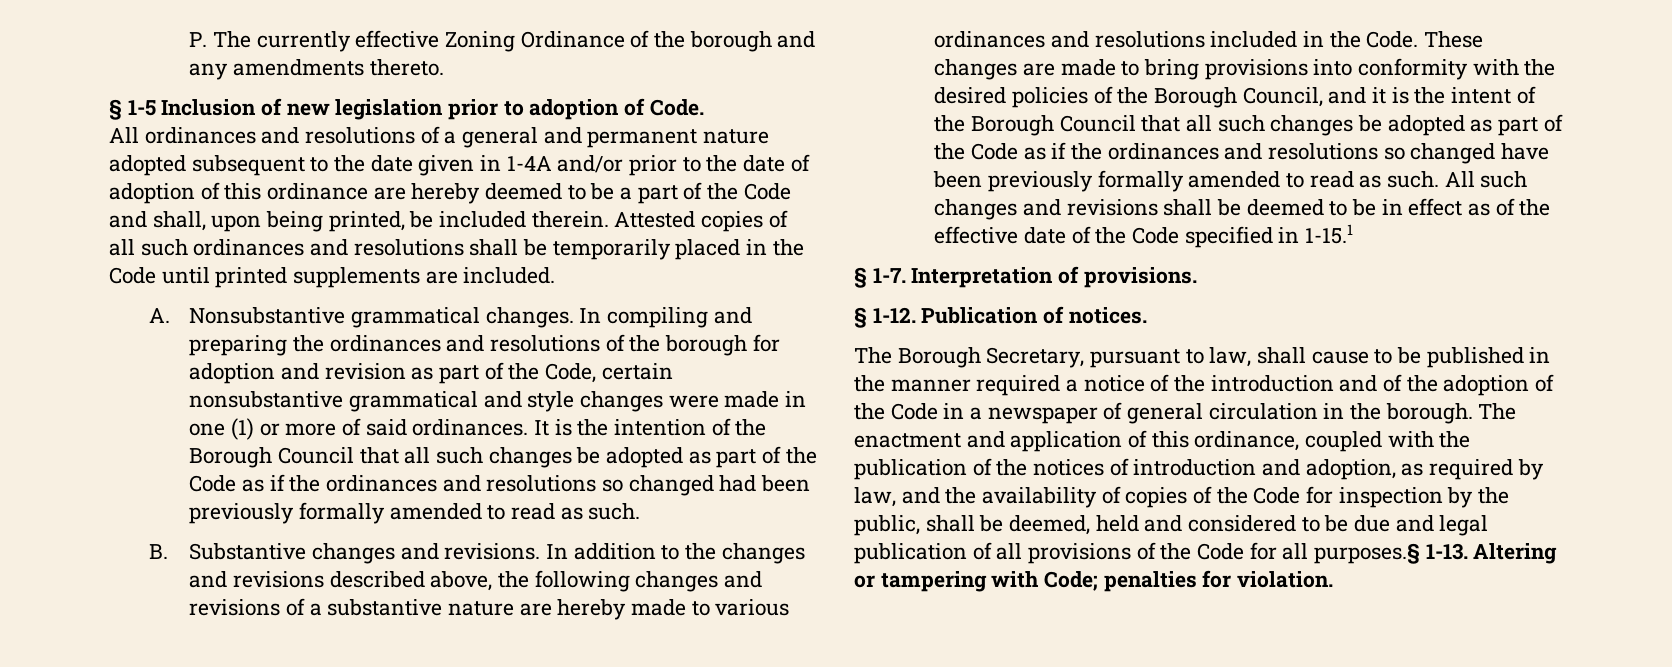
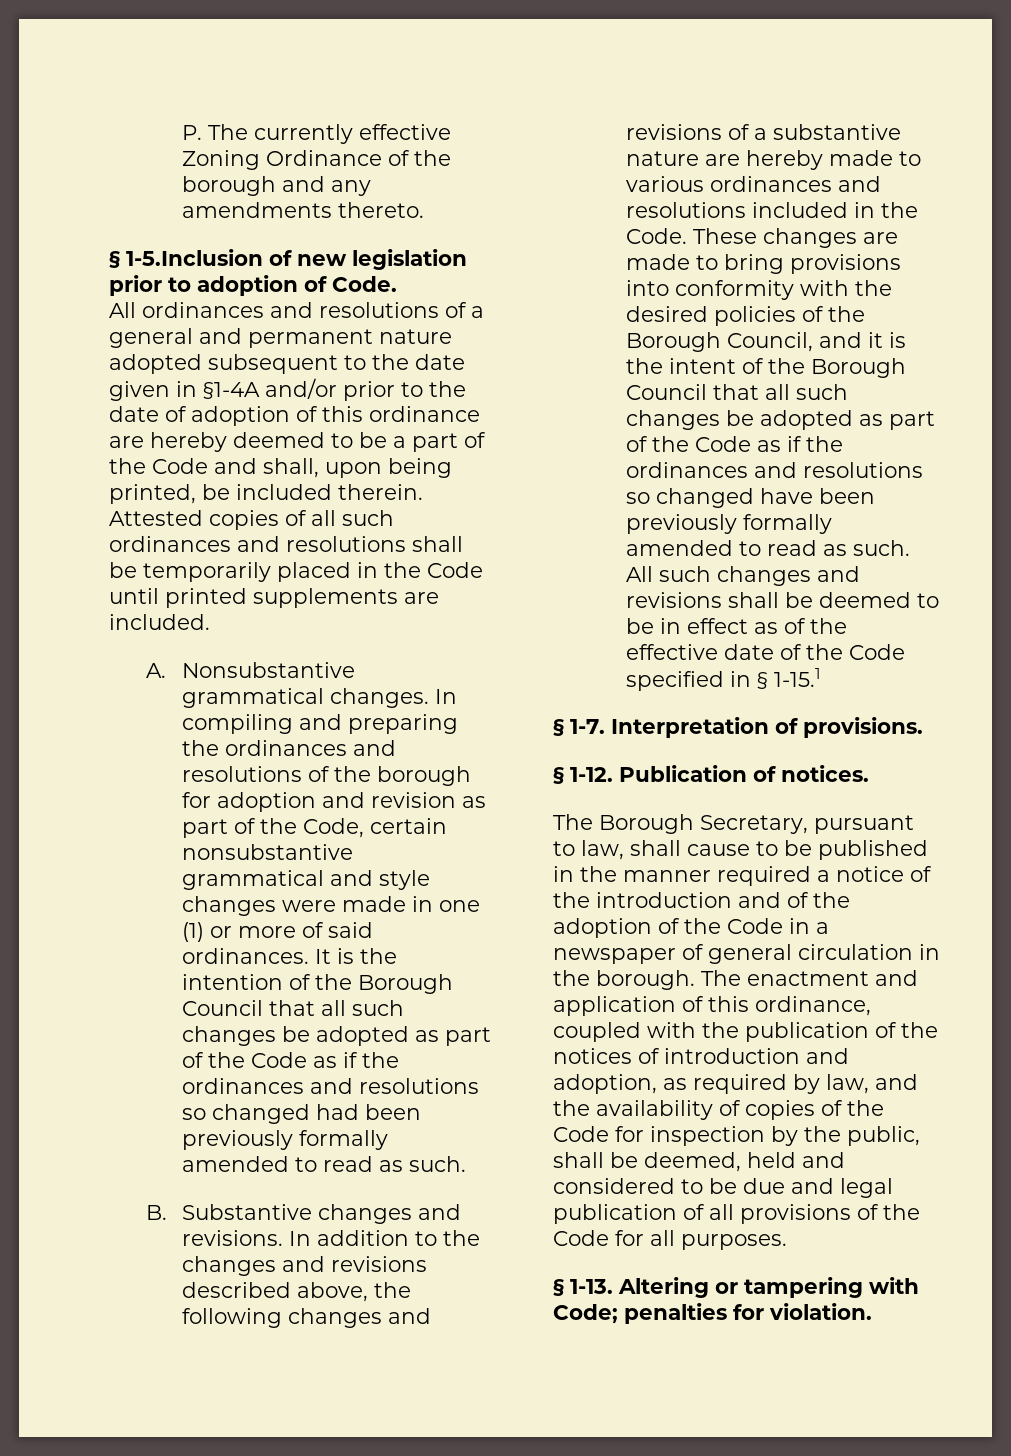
- § 1-5 Inclusion of new legislation prior to adoption of Code.
+ § 1-5.Inclusion of new legislation prior to adoption of Code.
- All ordinances and resolutions of a general and permanent nature adopted subsequent to the date given in 1-4A and/or prior to the date of adoption of this ordinance are hereby deemed to be a part of the Code and shall, upon being printed, be included therein.
+ All ordinances and resolutions of a general and permanent nature adopted subsequent to the date given in §1-4A and/or prior to the date of adoption of this ordinance are hereby deemed to be a part of the Code and shall, upon being printed, be included therein.
- All such changes and revisions shall be deemed to be in effect as of the effective date of the Code specified in 1-15.1
+ All such changes and revisions shall be deemed to be in effect as of the effective date of the Code specified in § 1-15.1
- The enactment and application of this ordinance, coupled with the publication of the notices of introduction and adoption, as required by law, and the availability of copies of the Code for inspection by the public, shall be deemed, held and considered to be due and legal publication of all provisions of the Code for all purposes.§ 1-13.
+ The enactment and application of this ordinance, coupled with the publication of the notices of introduction and adoption, as required by law, and the availability of copies of the Code for inspection by the public, shall be deemed, held and considered to be due and legal publication of all provisions of the Code for all purposes.
+ § 1-13.

